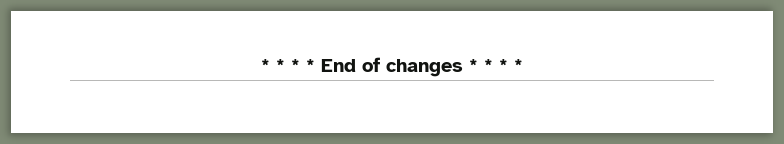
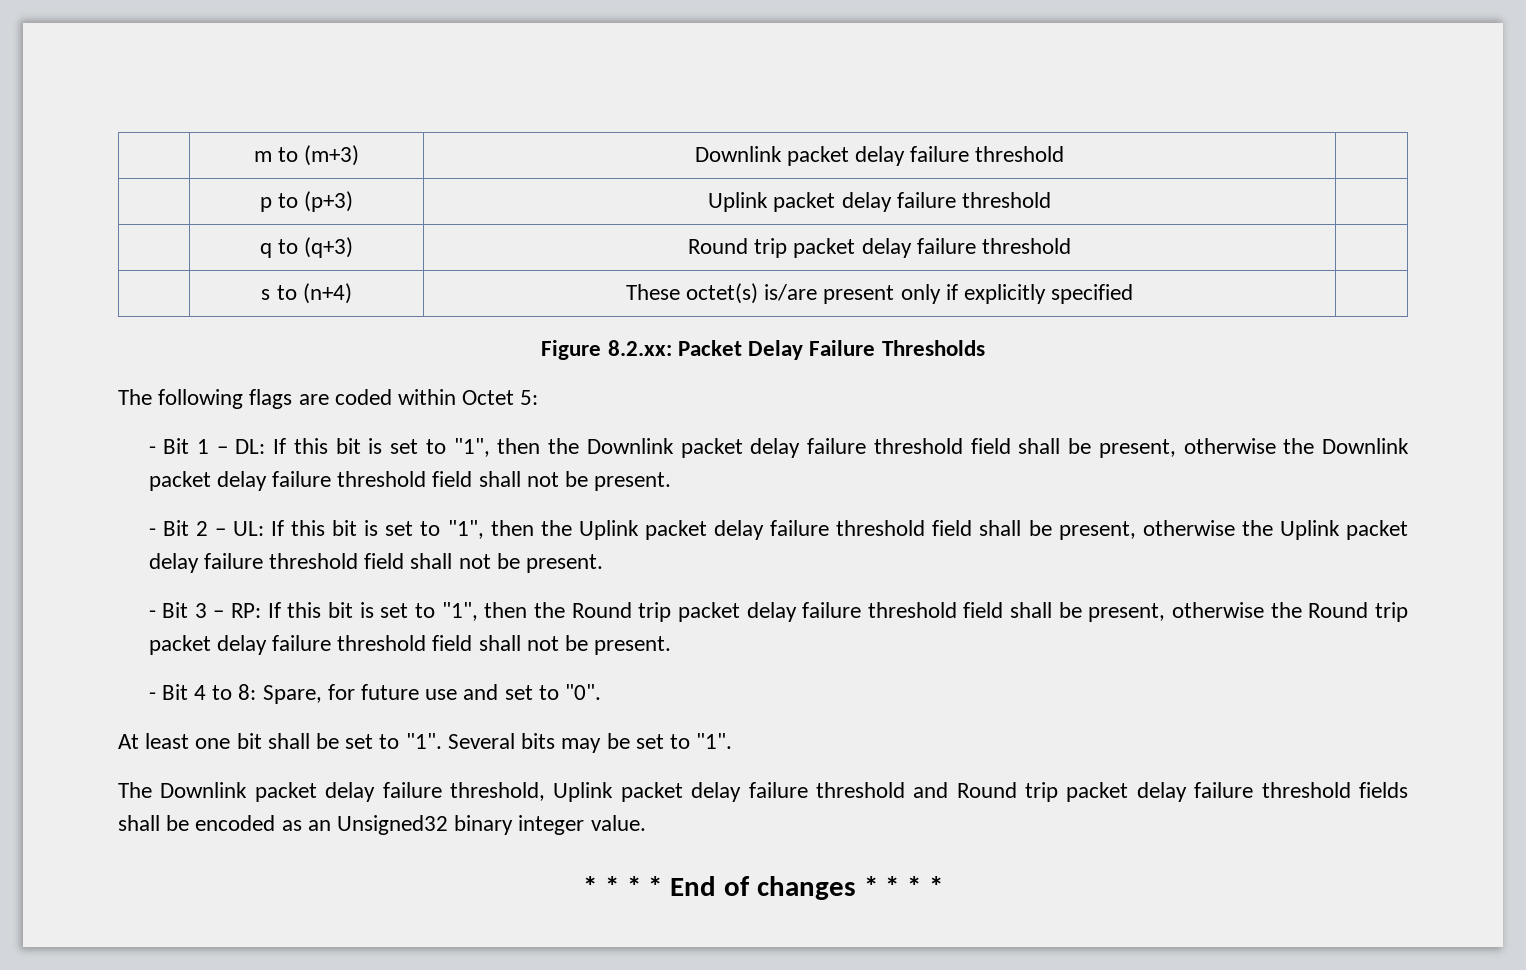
+ | m to (m+3) | Downlink packet delay failure threshold |
+ | p to (p+3) | Uplink packet delay failure threshold |
+ | q to (q+3) | Round trip packet delay failure threshold |
+ | s to (n+4) | These octet(s) is/are present only if explicitly specified |
+ Figure 8.2.xx: Packet Delay Failure Thresholds
+ The following flags are coded within Octet 5:
+ - Bit 1 – DL: If this bit is set to "1", then the Downlink packet delay failure threshold field shall be present, otherwise the Downlink packet delay failure threshold field shall not be present.
+ - Bit 2 – UL: If this bit is set to "1", then the Uplink packet delay failure threshold field shall be present, otherwise the Uplink packet delay failure threshold field shall not be present.
+ - Bit 3 – RP: If this bit is set to "1", then the Round trip packet delay failure threshold field shall be present, otherwise the Round trip packet delay failure threshold field shall not be present.
+ - Bit 4 to 8: Spare, for future use and set to "0".
+ At least one bit shall be set to "1". Several bits may be set to "1".
+ The Downlink packet delay failure threshold, Uplink packet delay failure threshold and Round trip packet delay failure threshold fields shall be encoded as an Unsigned32 binary integer value.

